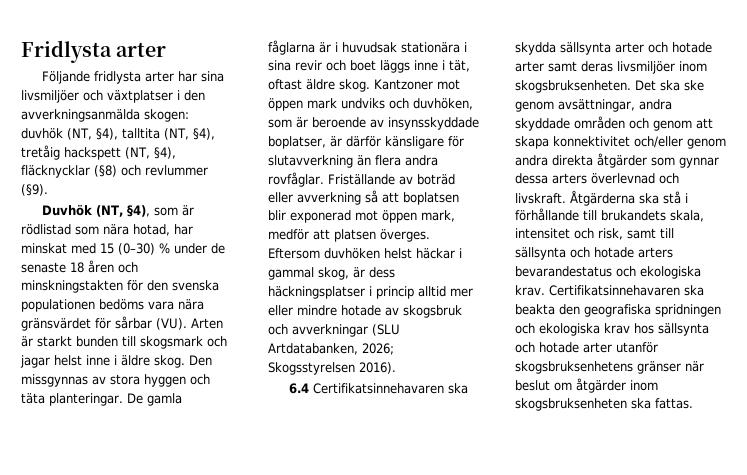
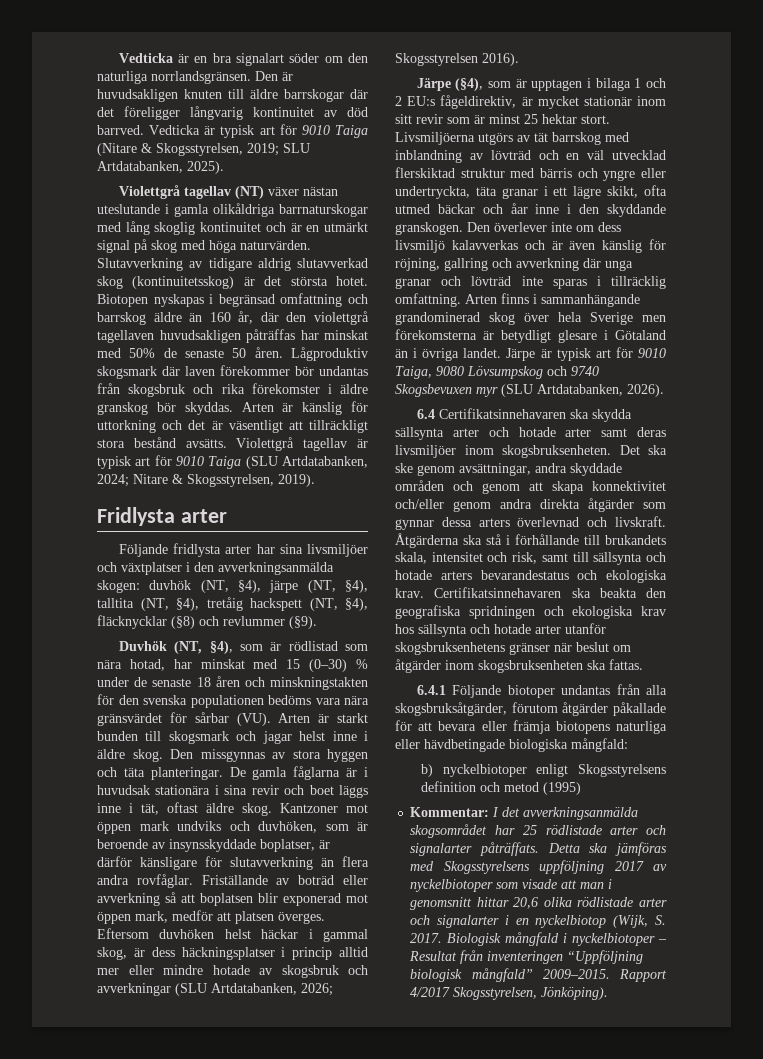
+ Vedticka är en bra signalart söder om den naturliga norrlandsgränsen. Den är huvudsakligen knuten till äldre barrskogar där det föreligger långvarig kontinuitet av död barrved. Vedticka är typisk art för 9010 Taiga (Nitare & Skogsstyrelsen, 2019; SLU Artdatabanken, 2025).
+ Violettgrå tagellav (NT) växer nästan uteslutande i gamla olikåldriga barrnaturskogar med lång skoglig kontinuitet och är en utmärkt signal på skog med höga naturvärden. Slutavverkning av tidigare aldrig slutavverkad skog (kontinuitetsskog) är det största hotet. Biotopen nyskapas i begränsad omfattning och barrskog äldre än 160 år, där den violettgrå tagellaven huvudsakligen påträffas har minskat med 50% de senaste 50 åren. Lågproduktiv skogsmark där laven förekommer bör undantas från skogsbruk och rika förekomster i äldre granskog bör skyddas. Arten är känslig för uttorkning och det är väsentligt att tillräckligt stora bestånd avsätts. Violettgrå tagellav är typisk art för 9010 Taiga (SLU Artdatabanken, 2024; Nitare & Skogsstyrelsen, 2019).
- Följande fridlysta arter har sina livsmiljöer och växtplatser i den avverkningsanmälda skogen: duvhök (NT, §4), talltita (NT, §4), tretåig hackspett (NT, §4), fläcknycklar (§8) och revlummer (§9).
+ Följande fridlysta arter har sina livsmiljöer och växtplatser i den avverkningsanmälda skogen: duvhök (NT, §4), järpe (NT, §4), talltita (NT, §4), tretåig hackspett (NT, §4), fläcknycklar (§8) och revlummer (§9).
+ Järpe (§4), som är upptagen i bilaga 1 och 2 EU:s fågeldirektiv, är mycket stationär inom sitt revir som är minst 25 hektar stort. Livsmiljöerna utgörs av tät barrskog med inblandning av lövträd och en väl utvecklad flerskiktad struktur med bärris och yngre eller undertryckta, täta granar i ett lägre skikt, ofta utmed bäckar och åar inne i den skyddande granskogen. Den överlever inte om dess livsmiljö kalavverkas och är även känslig för röjning, gallring och avverkning där unga granar och lövträd inte sparas i tillräcklig omfattning. Arten finns i sammanhängande grandominerad skog över hela Sverige men förekomsterna är betydligt glesare i Götaland än i övriga landet. Järpe är typisk art för 9010 Taiga, 9080 Lövsumpskog och 9740 Skogsbevuxen myr (SLU Artdatabanken, 2026).
+ 6.4.1 Följande biotoper undantas från alla skogsbruksåtgärder, förutom åtgärder påkallade för att bevara eller främja biotopens naturliga eller hävdbetingade biologiska mångfald:
+ b) nyckelbiotoper enligt Skogsstyrelsens definition och metod (1995)
+ Kommentar: I det avverkningsanmälda skogsområdet har 25 rödlistade arter och signalarter påträffats. Detta ska jämföras med Skogsstyrelsens uppföljning 2017 av nyckelbiotoper som visade att man i genomsnitt hittar 20,6 olika rödlistade arter och signalarter i en nyckelbiotop (Wijk, S. 2017. Biologisk mångfald i nyckelbiotoper – Resultat från inventeringen “Uppföljning biologisk mångfald” 2009–2015. Rapport 4/2017 Skogsstyrelsen, Jönköping).

